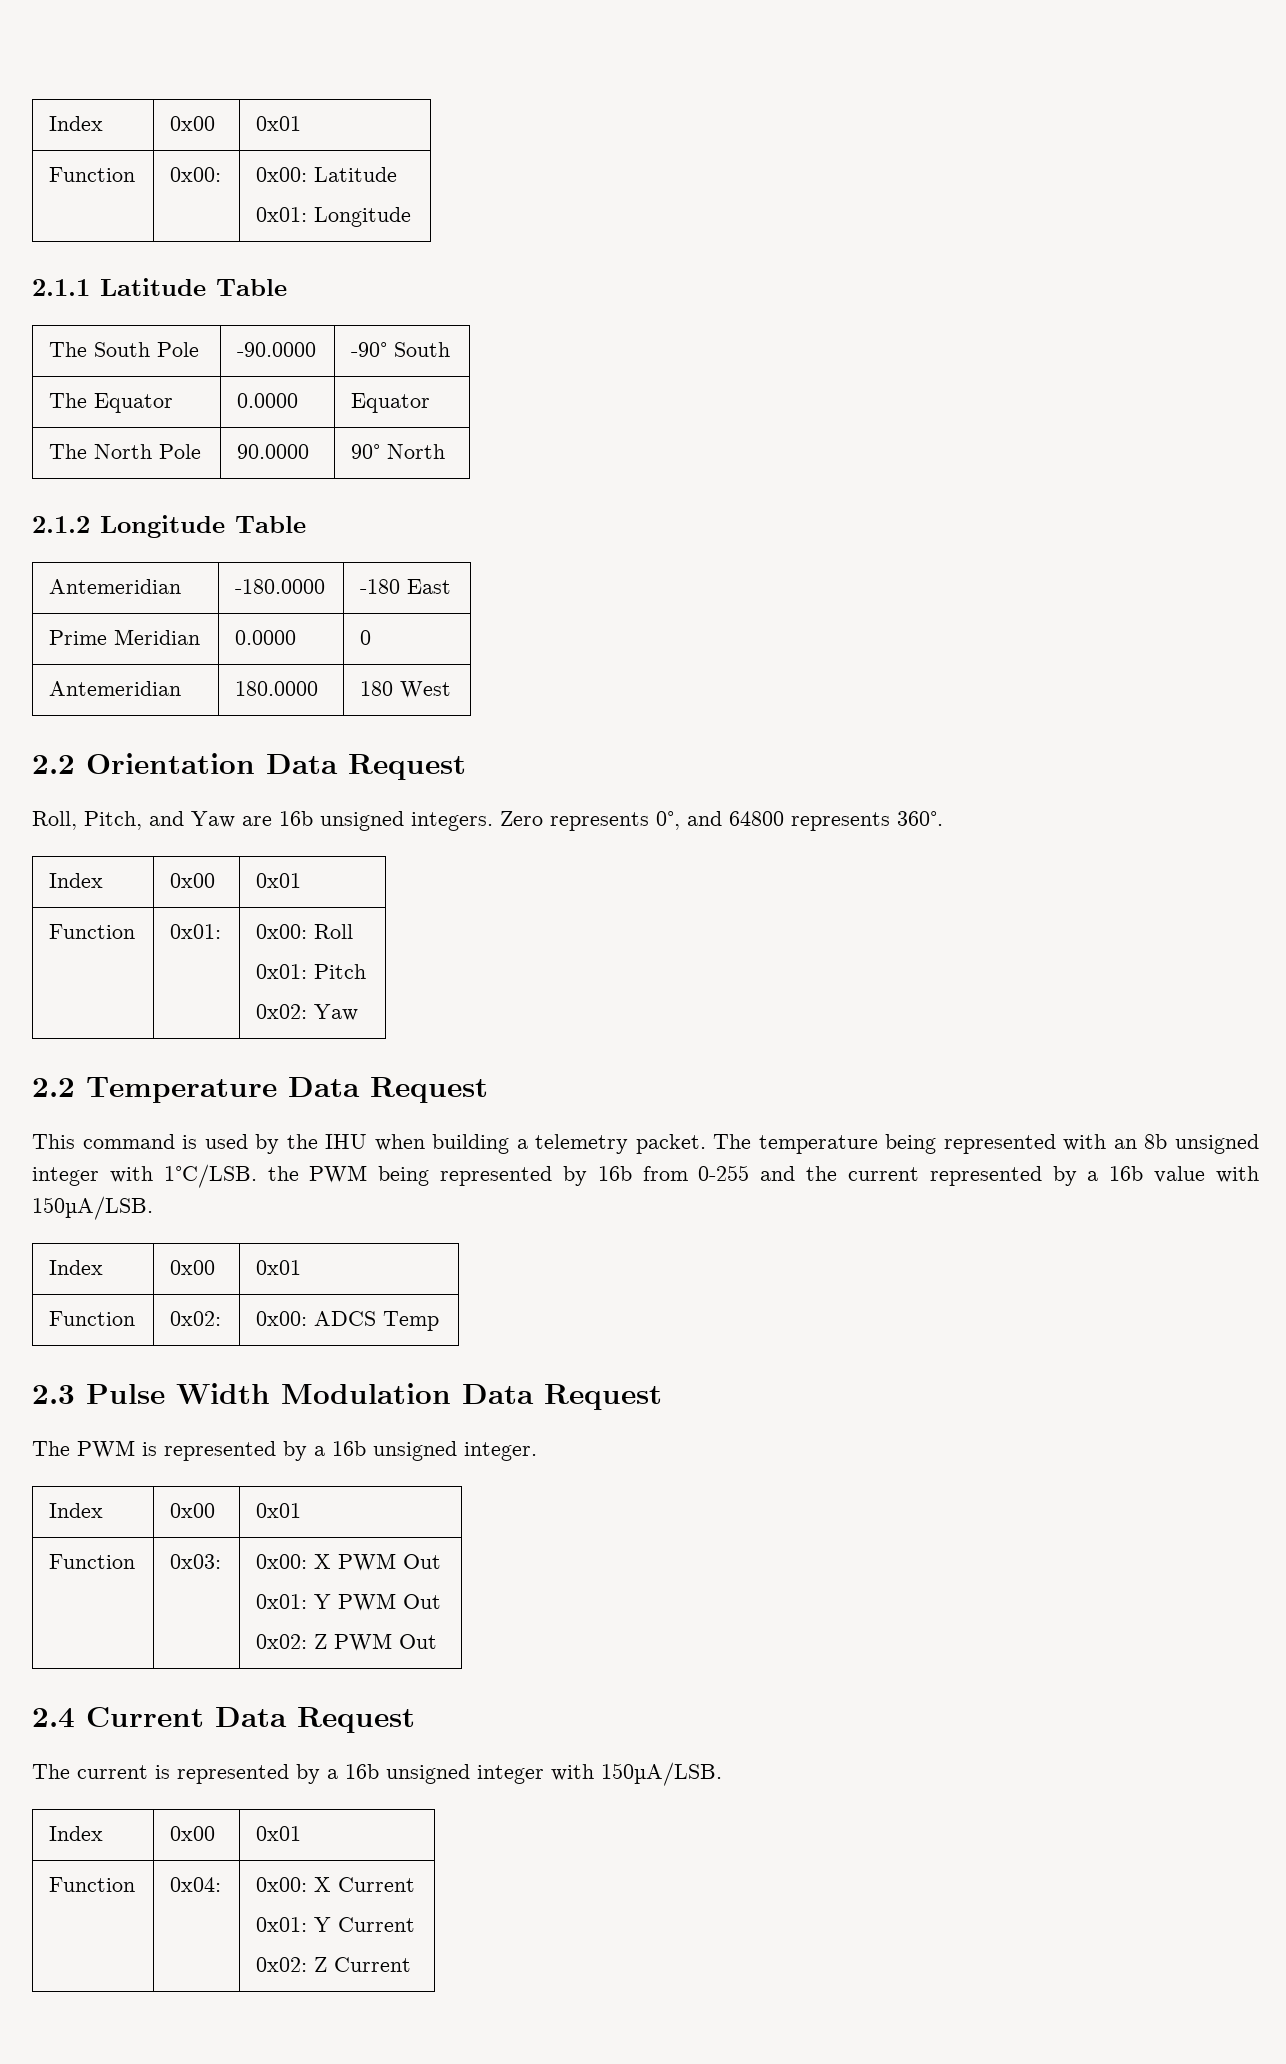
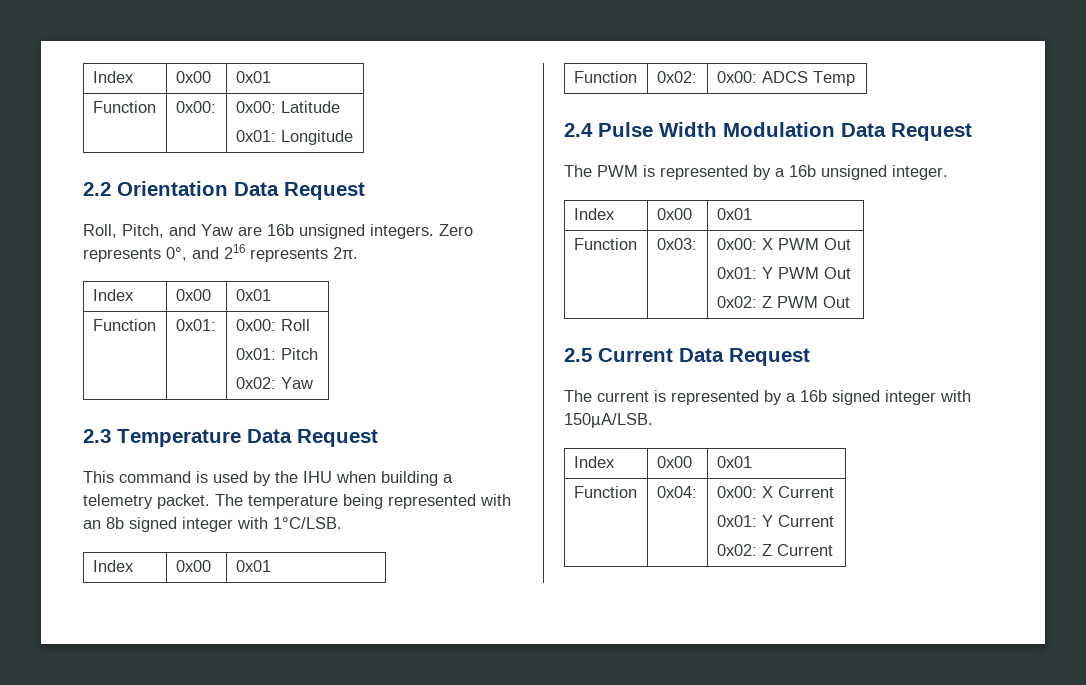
- 2.1.1 Latitude Table
- The South Pole | -90.0000 | -90° South
- The Equator | 0.0000 | Equator
- The North Pole | 90.0000 | 90° North
- 2.1.2 Longitude Table
- Antemeridian | -180.0000 | -180 East
- Prime Meridian | 0.0000 | 0
- Antemeridian | 180.0000 | 180 West
- Zero represents 0°, and 64800 represents 360°.
+ Zero represents 0°, and 216 represents 2π.
- 2.2 Temperature Data Request
+ 2.3 Temperature Data Request
- The temperature being represented with an 8b unsigned integer with 1°C/LSB. the PWM being represented by 16b from 0-255 and the current represented by a 16b value with 150µA/LSB.
+ The temperature being represented with an 8b signed integer with 1°C/LSB.
- 2.3 Pulse Width Modulation Data Request
+ 2.4 Pulse Width Modulation Data Request
- 2.4 Current Data Request
+ 2.5 Current Data Request
- The current is represented by a 16b unsigned integer with 150µA/LSB.
+ The current is represented by a 16b signed integer with 150µA/LSB.

